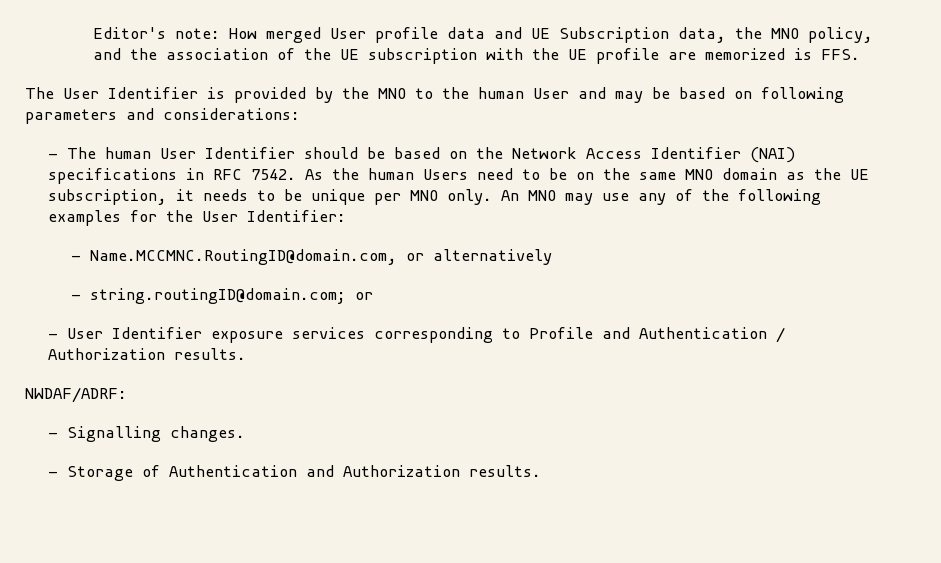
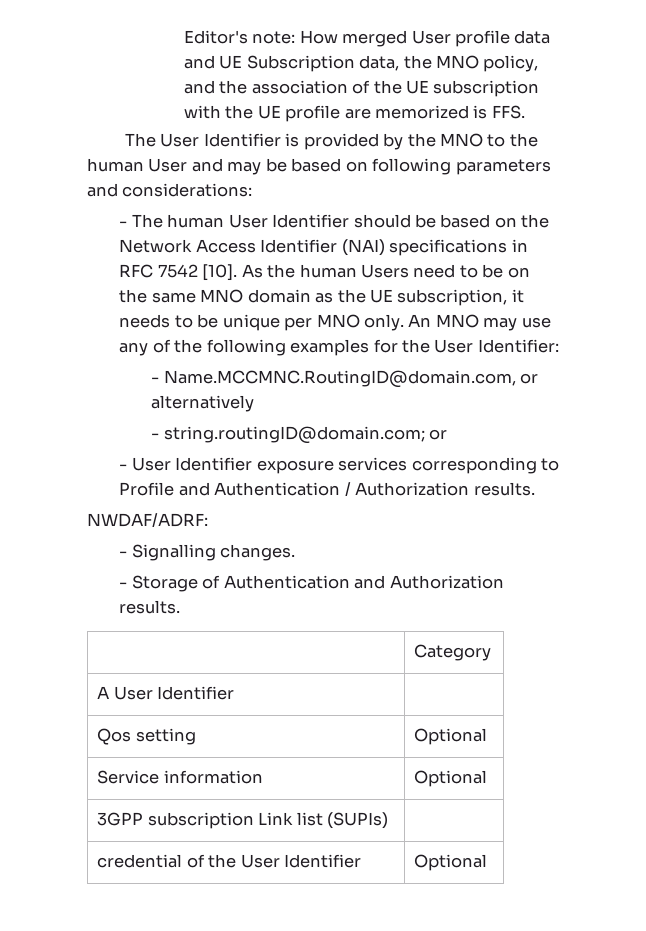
- - The human User Identifier should be based on the Network Access Identifier (NAI) specifications in RFC 7542.
+ - The human User Identifier should be based on the Network Access Identifier (NAI) specifications in RFC 7542 [10].
+ | Category
+ A User Identifier |
+ Qos setting | Optional
+ Service information | Optional
+ 3GPP subscription Link list (SUPIs) |
+ credential of the User Identifier | Optional

